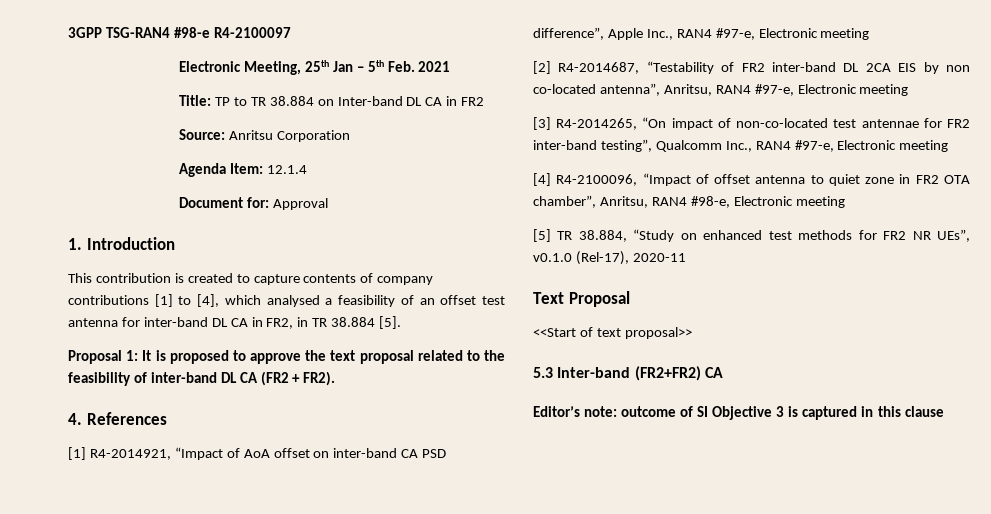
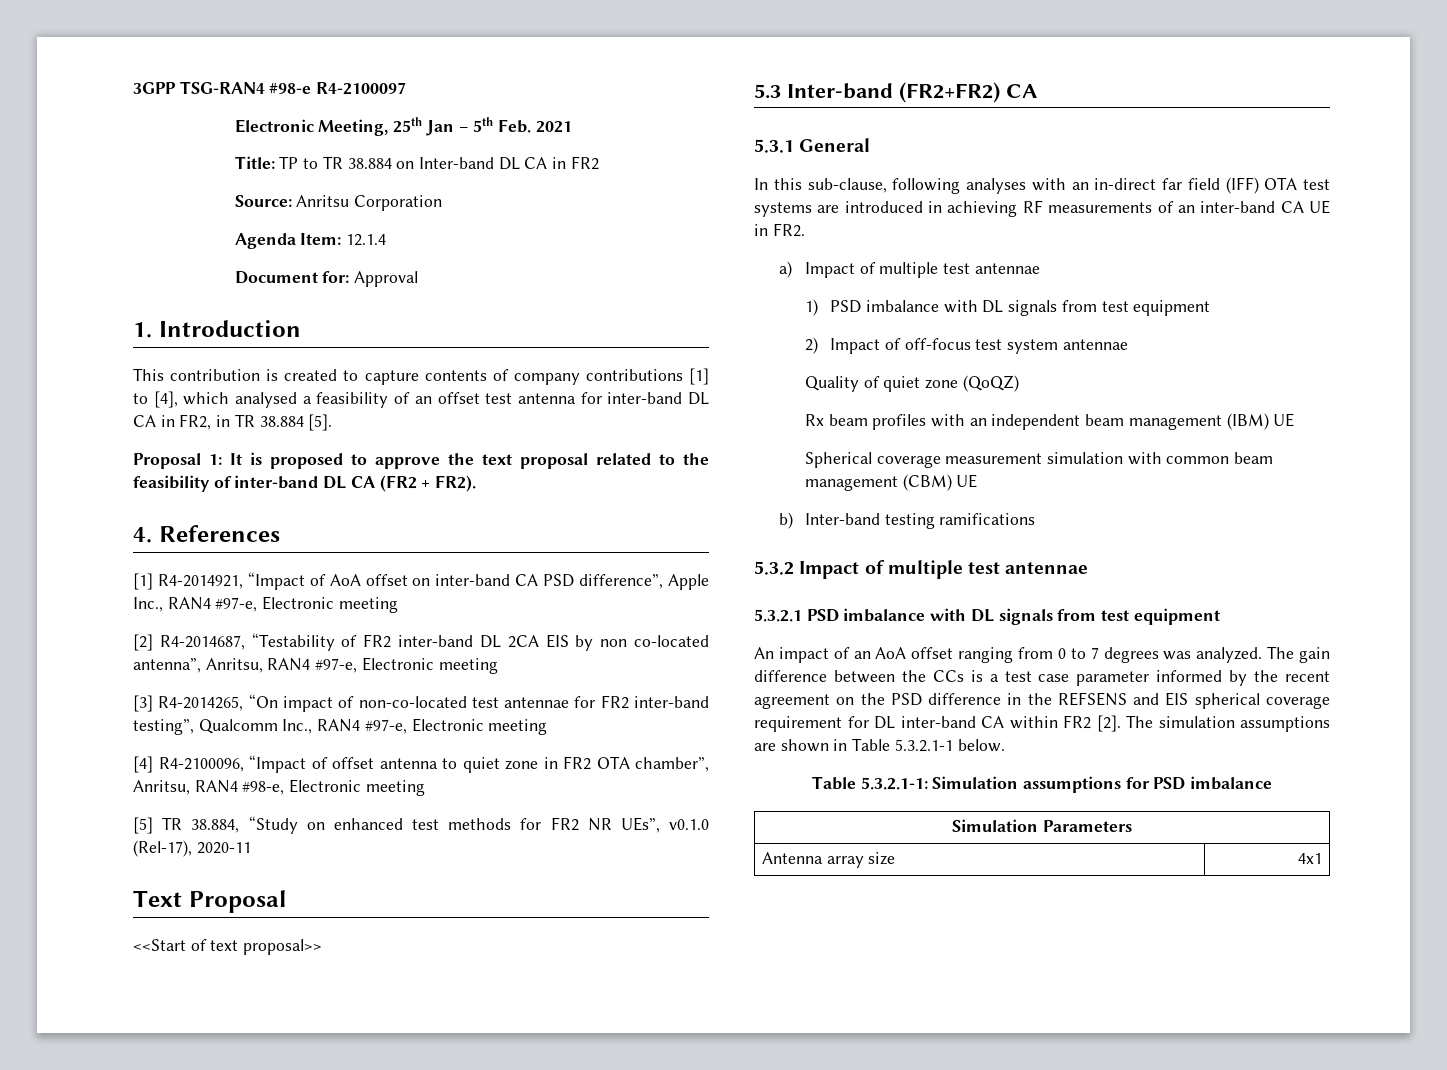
- Editor’s note: outcome of SI Objective 3 is captured in this clause
+ 5.3.1 General
+ In this sub-clause, following analyses with an in-direct far field (IFF) OTA test systems are introduced in achieving RF measurements of an inter-band CA UE in FR2.
+ a) Impact of multiple test antennae
+ 1) PSD imbalance with DL signals from test equipment
+ 2) Impact of off-focus test system antennae
+ Quality of quiet zone (QoQZ)
+ Rx beam profiles with an independent beam management (IBM) UE
+ Spherical coverage measurement simulation with common beam management (CBM) UE
+ b) Inter-band testing ramifications
+ 5.3.2 Impact of multiple test antennae
+ 5.3.2.1 PSD imbalance with DL signals from test equipment
+ An impact of an AoA offset ranging from 0 to 7 degrees was analyzed. The gain difference between the CCs is a test case parameter informed by the recent agreement on the PSD difference in the REFSENS and EIS spherical coverage requirement for DL inter-band CA within FR2 [2]. The simulation assumptions are shown in Table 5.3.2.1-1 below.
+ Table 5.3.2.1-1: Simulation assumptions for PSD imbalance
+ Simulation Parameters
+ Antenna array size | 4x1

